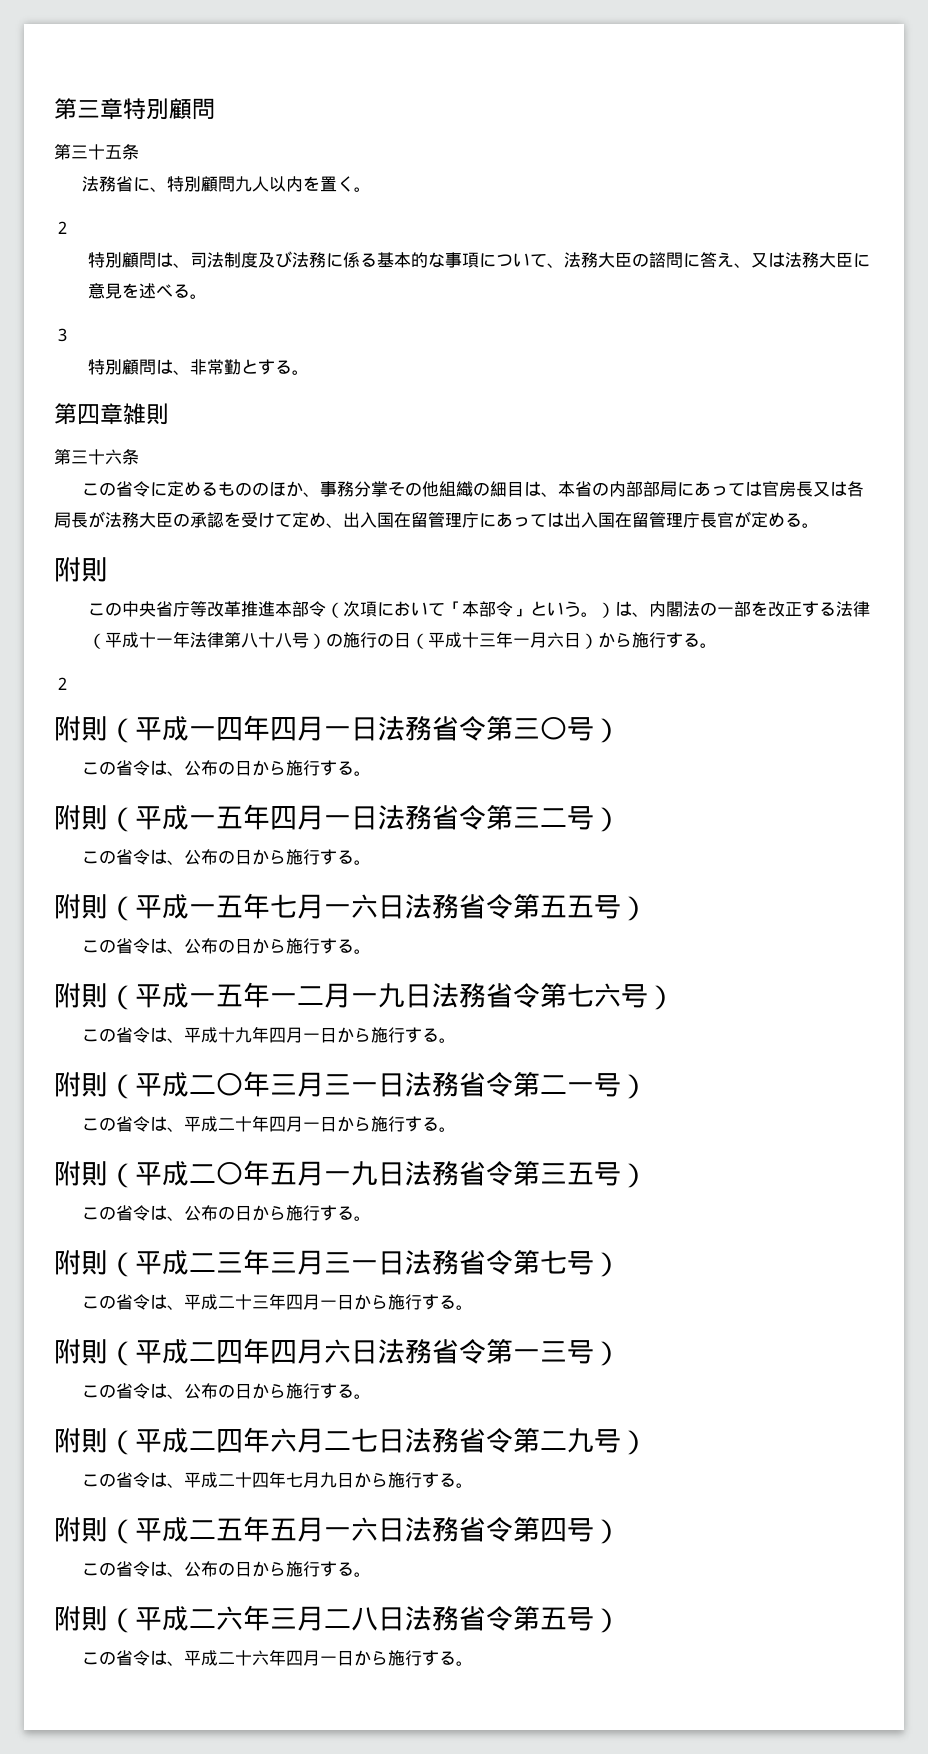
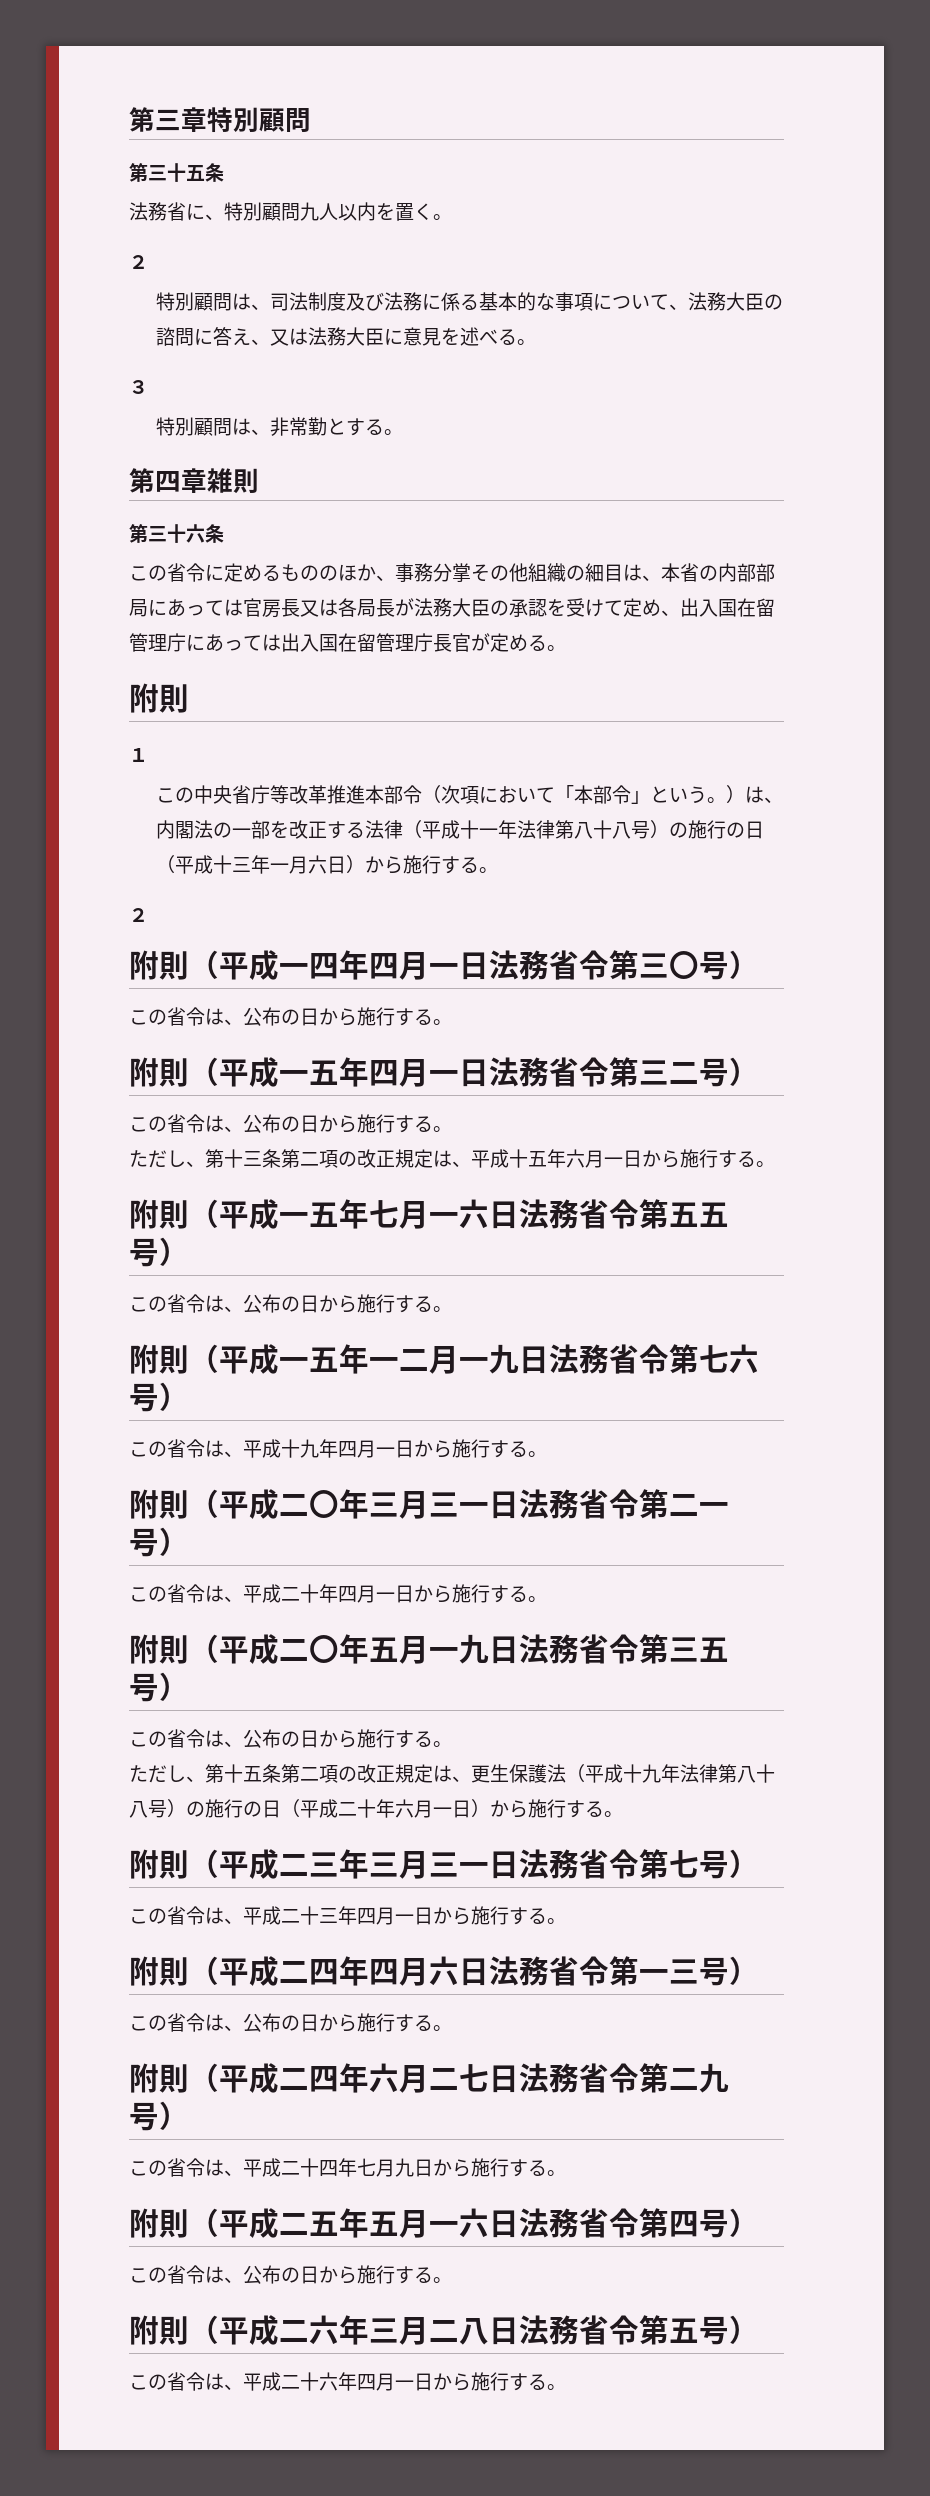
+ １
+ ただし、第十三条第二項の改正規定は、平成十五年六月一日から施行する。
+ ただし、第十五条第二項の改正規定は、更生保護法（平成十九年法律第八十八号）の施行の日（平成二十年六月一日）から施行する。

